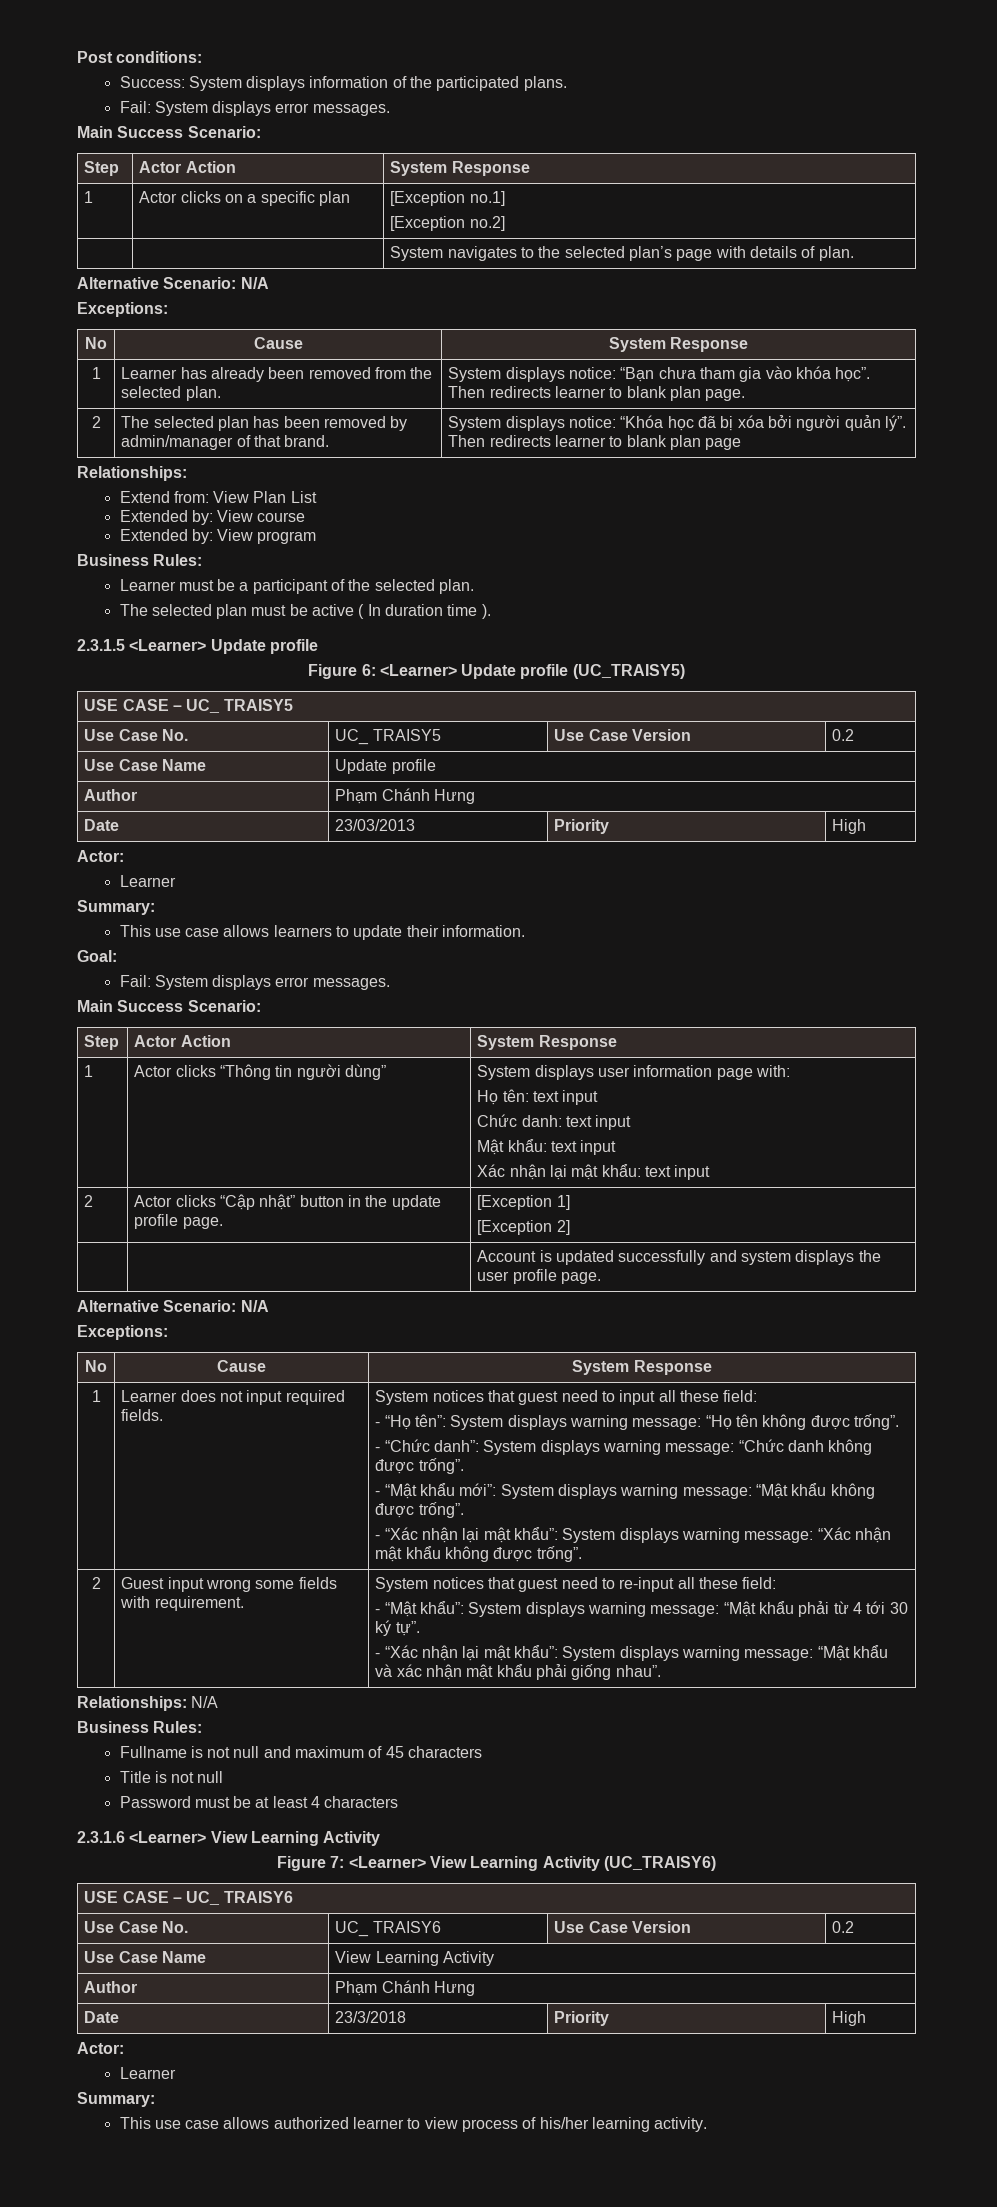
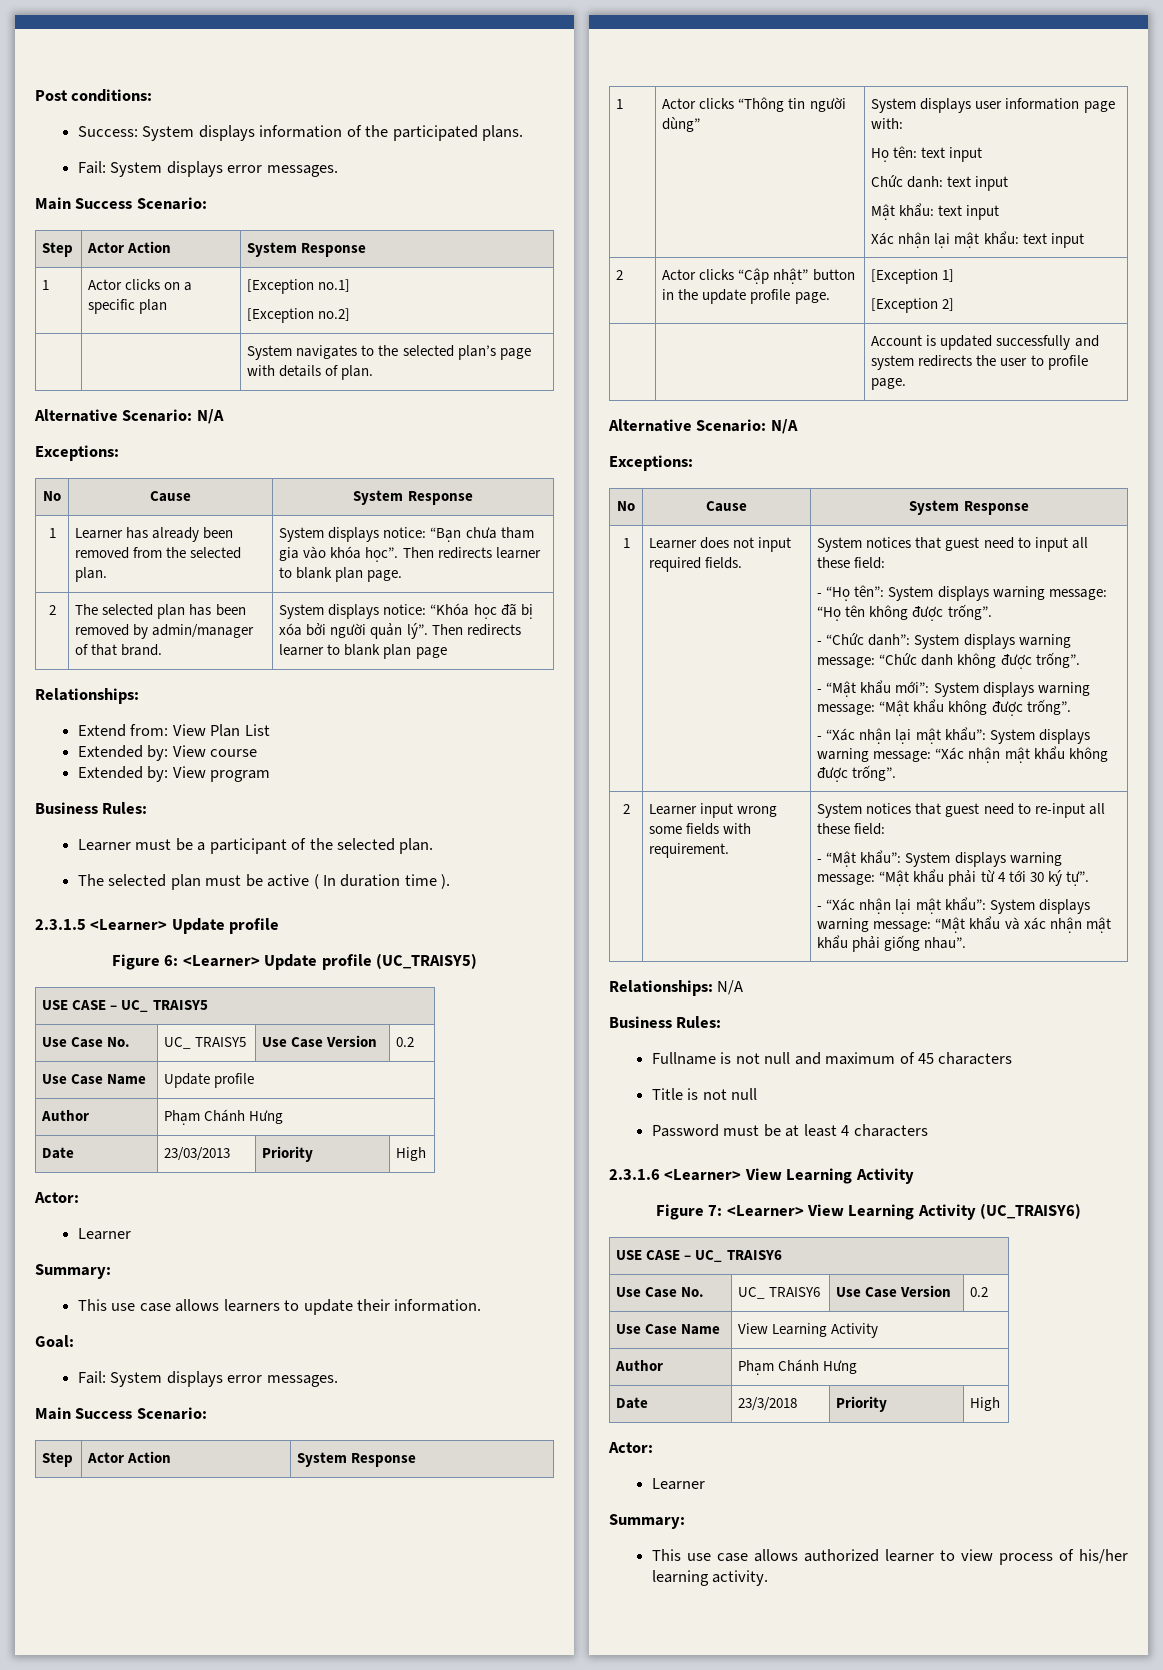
- | | Account is updated successfully and system displays the user profile page.
+ | | Account is updated successfully and system redirects the user to profile page.
- Guest input wrong some fields with requirement.
+ Learner input wrong some fields with requirement.

